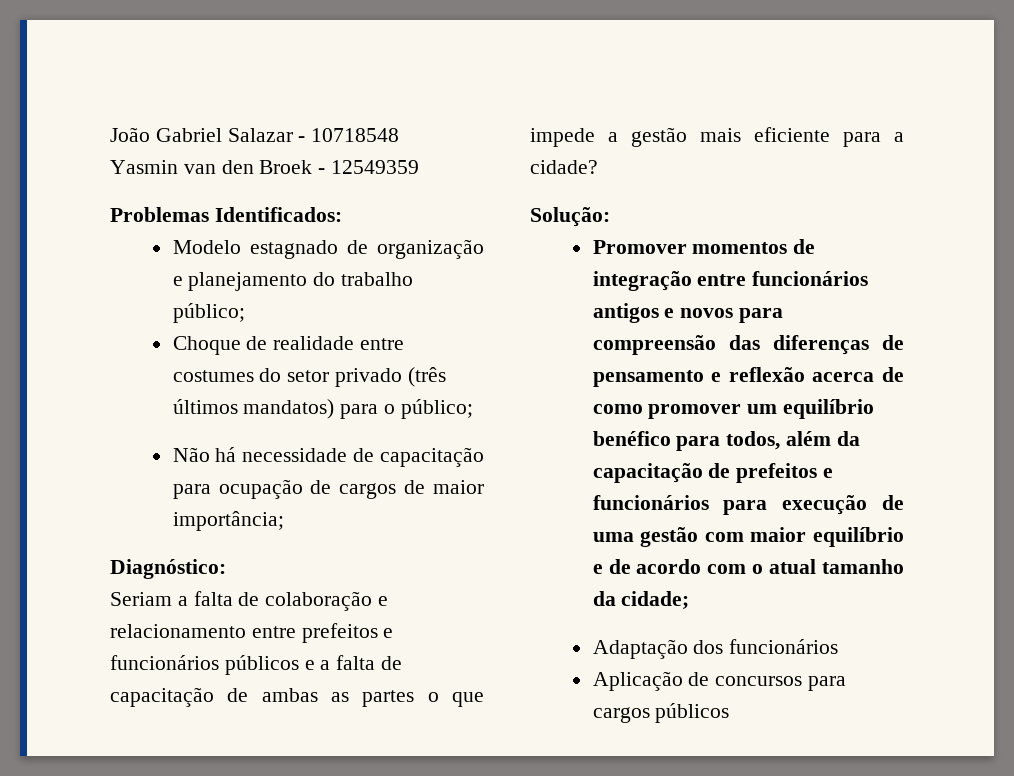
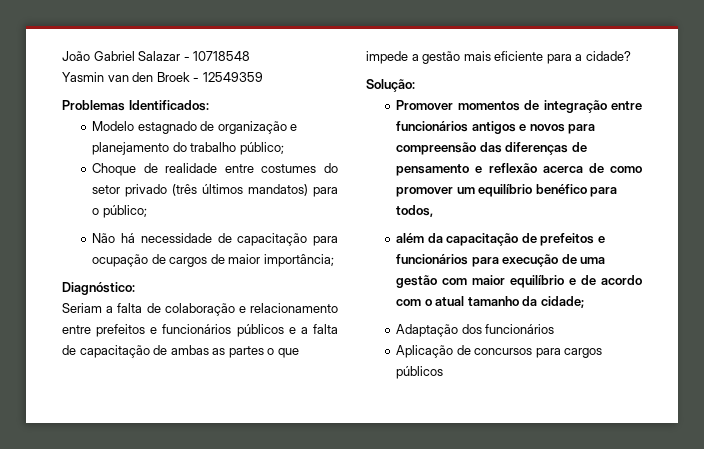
- Promover momentos de integração entre funcionários antigos e novos para compreensão das diferenças de pensamento e reflexão acerca de como promover um equilíbrio benéfico para todos, além da capacitação de prefeitos e funcionários para execução de uma gestão com maior equilíbrio e de acordo com o atual tamanho da cidade;
+ Promover momentos de integração entre funcionários antigos e novos para compreensão das diferenças de pensamento e reflexão acerca de como promover um equilíbrio benéfico para todos,
+ além da capacitação de prefeitos e funcionários para execução de uma gestão com maior equilíbrio e de acordo com o atual tamanho da cidade;

